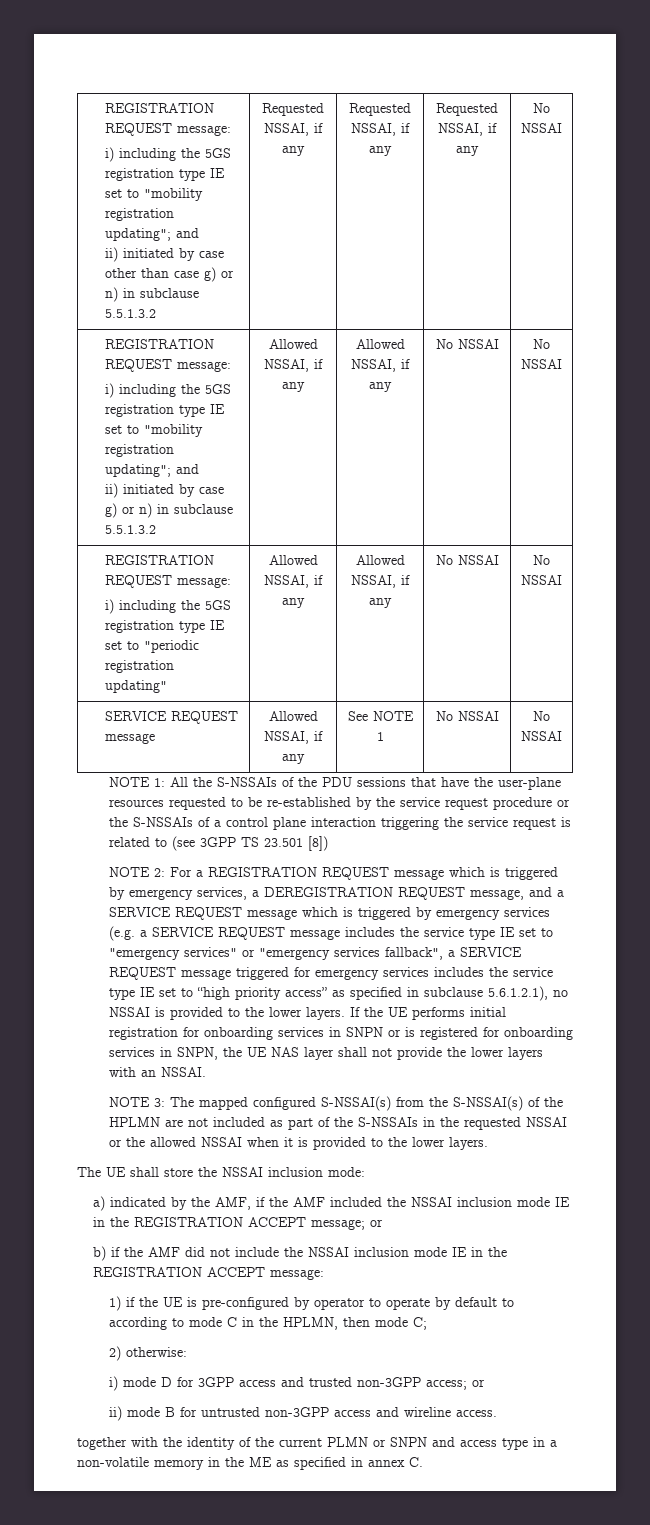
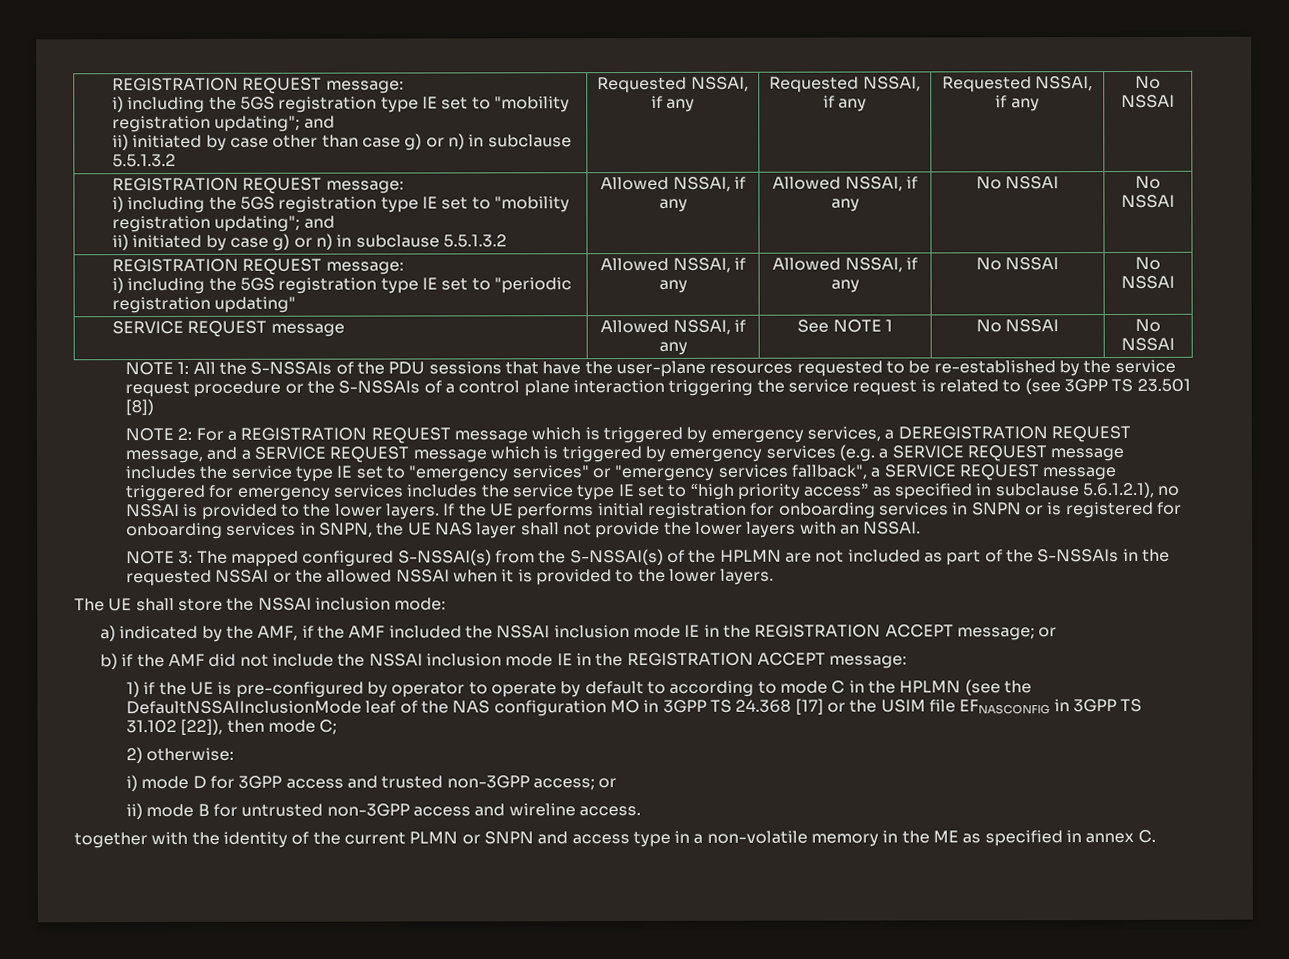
- 1) if the UE is pre-configured by operator to operate by default to according to mode C in the HPLMN, then mode C;
+ 1) if the UE is pre-configured by operator to operate by default to according to mode C in the HPLMN (see the DefaultNSSAIInclusionMode leaf of the NAS configuration MO in 3GPP TS 24.368 [17] or the USIM file EFNASCONFIG in 3GPP TS 31.102 [22]), then mode C;

